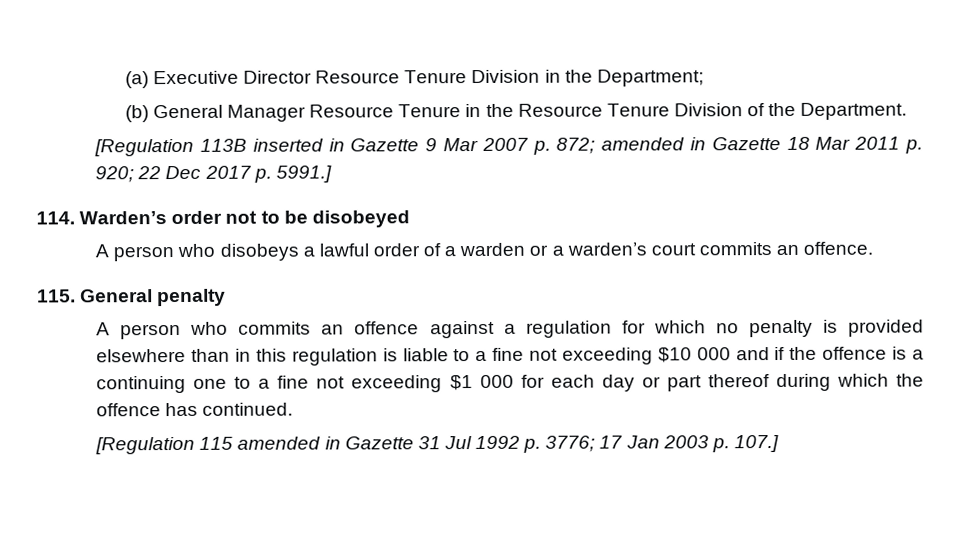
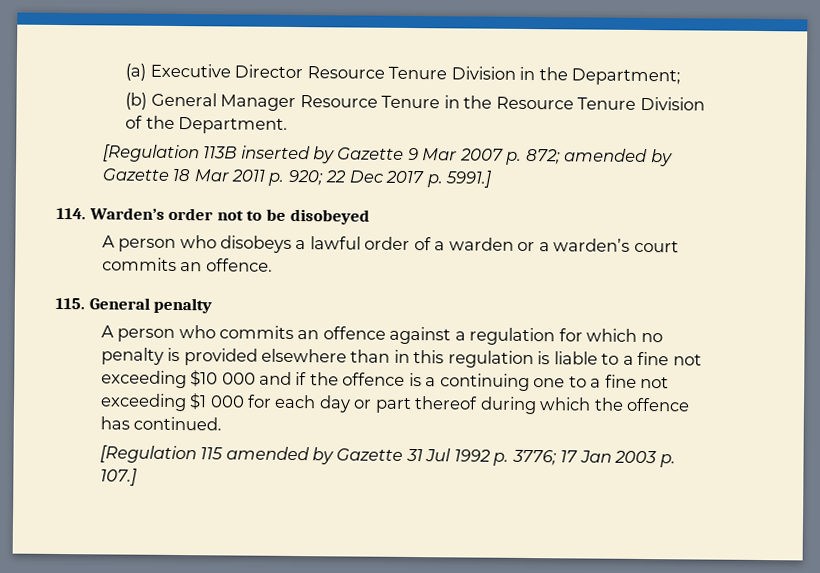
- [Regulation 113B inserted in Gazette 9 Mar 2007 p. 872; amended in Gazette 18 Mar 2011 p. 920; 22 Dec 2017 p. 5991.]
+ [Regulation 113B inserted by Gazette 9 Mar 2007 p. 872; amended by Gazette 18 Mar 2011 p. 920; 22 Dec 2017 p. 5991.]
- [Regulation 115 amended in Gazette 31 Jul 1992 p. 3776; 17 Jan 2003 p. 107.]
+ [Regulation 115 amended by Gazette 31 Jul 1992 p. 3776; 17 Jan 2003 p. 107.]

